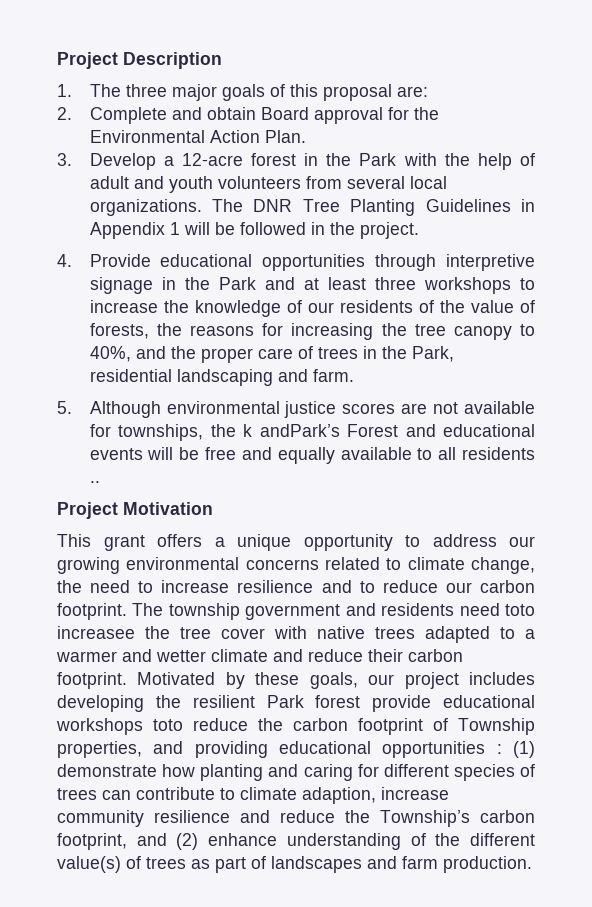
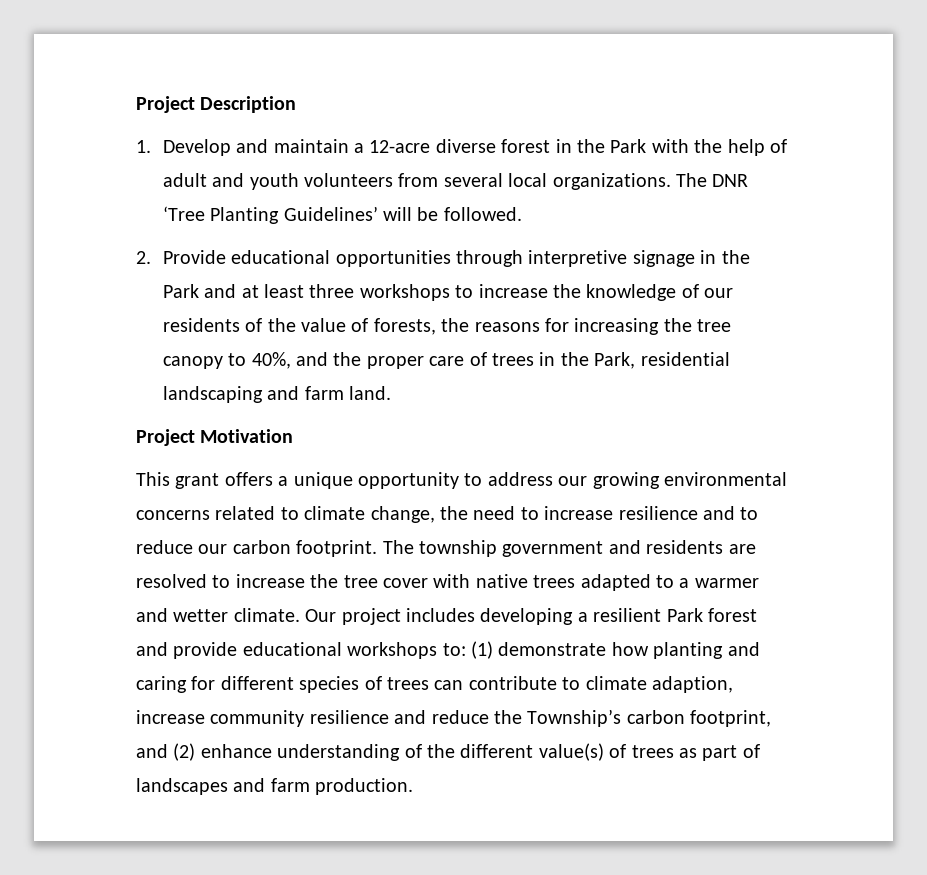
- 1. The three major goals of this proposal are:
- 2. Complete and obtain Board approval for the Environmental Action Plan.
- 3. Develop a 12-acre forest in the Park with the help of adult and youth volunteers from several local organizations.
+ 1. Develop and maintain a 12-acre diverse forest in the Park with the help of adult and youth volunteers from several local organizations.
- The DNR Tree Planting Guidelines in Appendix 1 will be followed in the project.
- 4. Provide educational opportunities through interpretive signage in the Park and at least three workshops to increase the knowledge of our residents of the value of forests, the reasons for increasing the tree canopy to 40%, and the proper care of trees in the Park, residential landscaping and farm.
- 5. Although environmental justice scores are not available for townships, the k andPark’s Forest and educational events will be free and equally available to all residents ..
+ The DNR ‘Tree Planting Guidelines’ will be followed.
+ 2. Provide educational opportunities through interpretive signage in the Park and at least three workshops to increase the knowledge of our residents of the value of forests, the reasons for increasing the tree canopy to 40%, and the proper care of trees in the Park, residential landscaping and farm land.
- The township government and residents need toto increasee the tree cover with native trees adapted to a warmer and wetter climate and reduce their carbon footprint. Motivated by these goals, our project includes developing the resilient Park forest provide educational workshops toto reduce the carbon footprint of Township properties, and providing educational opportunities :
+ The township government and residents are resolved to increase the tree cover with native trees adapted to a warmer and wetter climate. Our project includes developing a resilient Park forest and provide educational workshops to:

